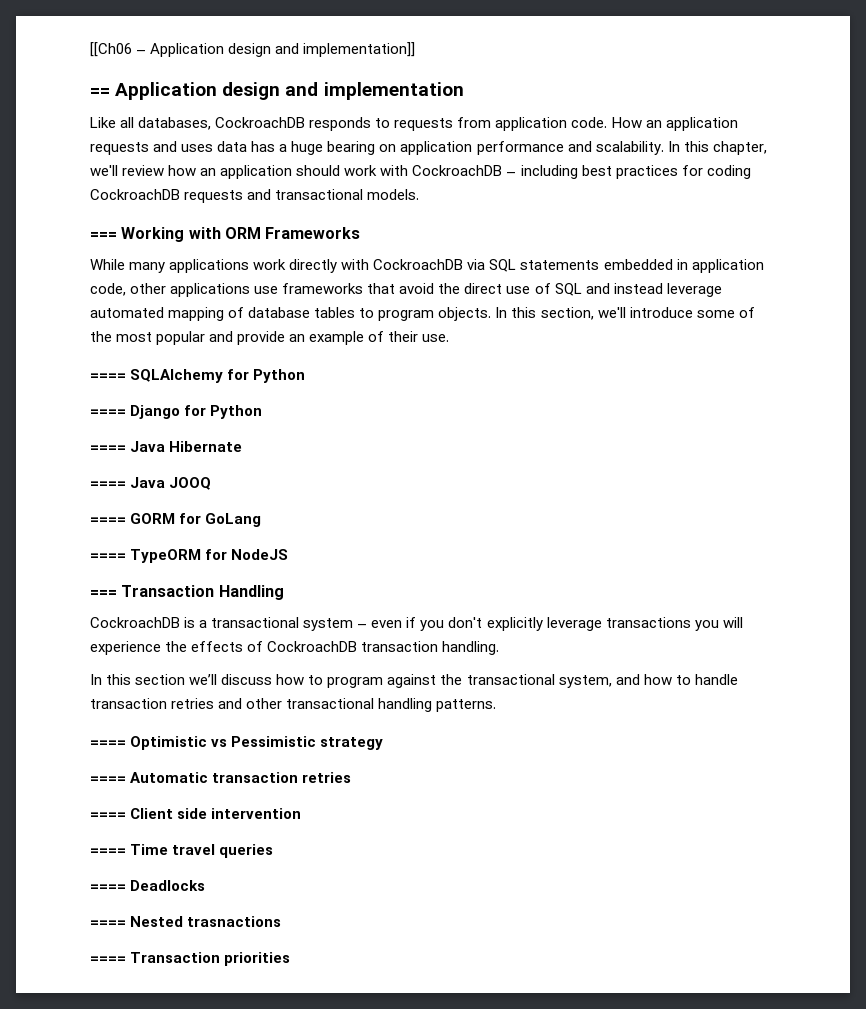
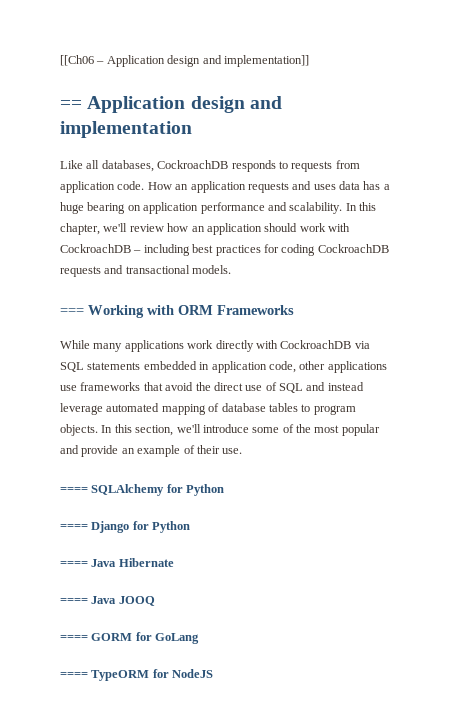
- === Transaction Handling
- CockroachDB is a transactional system – even if you don't explicitly leverage transactions you will experience the effects of CockroachDB transaction handling.
- In this section we’ll discuss how to program against the transactional system, and how to handle transaction retries and other transactional handling patterns.
- ==== Optimistic vs Pessimistic strategy
- ==== Automatic transaction retries
- ==== Client side intervention
- ==== Time travel queries
- ==== Deadlocks
- ==== Nested trasnactions
- ==== Transaction priorities

